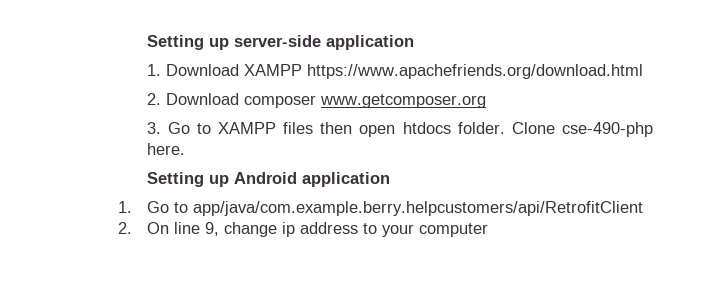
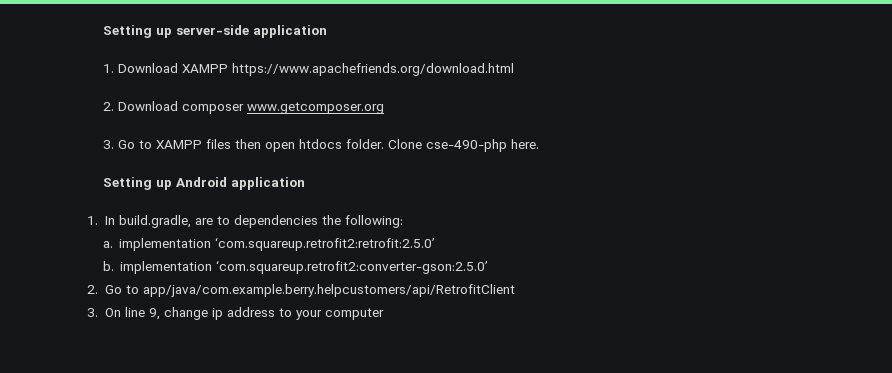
- 1. Go to app/java/com.example.berry.helpcustomers/api/RetrofitClient
+ 1. In build.gradle, are to dependencies the following:
+ a. implementation ‘com.squareup.retrofit2:retrofit:2.5.0’
+ b. implementation ‘com.squareup.retrofit2:converter-gson:2.5.0’
+ 2. Go to app/java/com.example.berry.helpcustomers/api/RetrofitClient
- 2. On line 9, change ip address to your computer
+ 3. On line 9, change ip address to your computer

